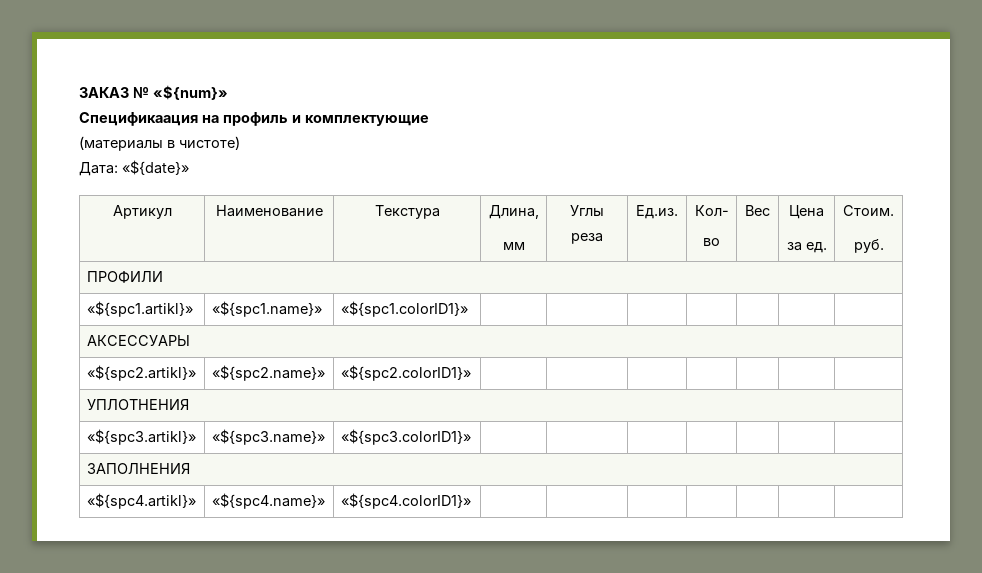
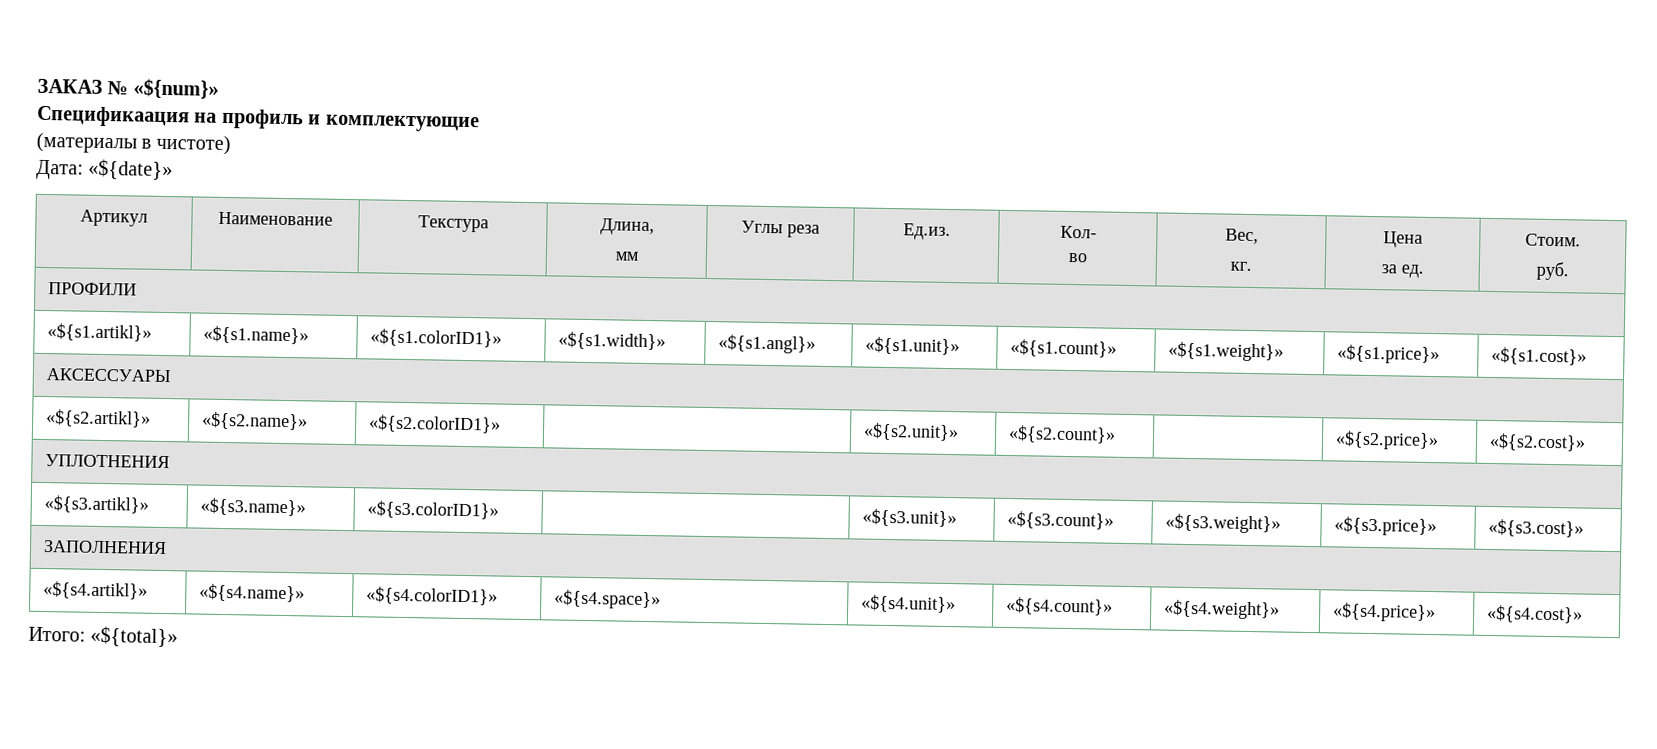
  Артикул | Наименование | Текстура | Длина,
  мм | Углы реза | Ед.из. | Кол-
- во | Вес | Цена
+ во | Вес,
+ кг. | Цена
- «${spc1.artikl}» | «${spc1.name}» | «${spc1.colorID1}» | | | | | | |
+ «${s1.artikl}» | «${s1.name}» | «${s1.colorID1}» | «${s1.width}» | «${s1.angl}» | «${s1.unit}» | «${s1.count}» | «${s1.weight}» | «${s1.price}» | «${s1.cost}»
  АКСЕССУАРЫ
- «${spc2.artikl}» | «${spc2.name}» | «${spc2.colorID1}» | | | | | | |
+ «${s2.artikl}» | «${s2.name}» | «${s2.colorID1}» | | «${s2.unit}» | «${s2.count}» | | «${s2.price}» | «${s2.cost}»
  УПЛОТНЕНИЯ
- «${spc3.artikl}» | «${spc3.name}» | «${spc3.colorID1}» | | | | | | |
+ «${s3.artikl}» | «${s3.name}» | «${s3.colorID1}» | | «${s3.unit}» | «${s3.count}» | «${s3.weight}» | «${s3.price}» | «${s3.cost}»
  ЗАПОЛНЕНИЯ
- «${spc4.artikl}» | «${spc4.name}» | «${spc4.colorID1}» | | | | | | |
+ «${s4.artikl}» | «${s4.name}» | «${s4.colorID1}» | «${s4.space}» | «${s4.unit}» | «${s4.count}» | «${s4.weight}» | «${s4.price}» | «${s4.cost}»
+ Итого: «${total}»

